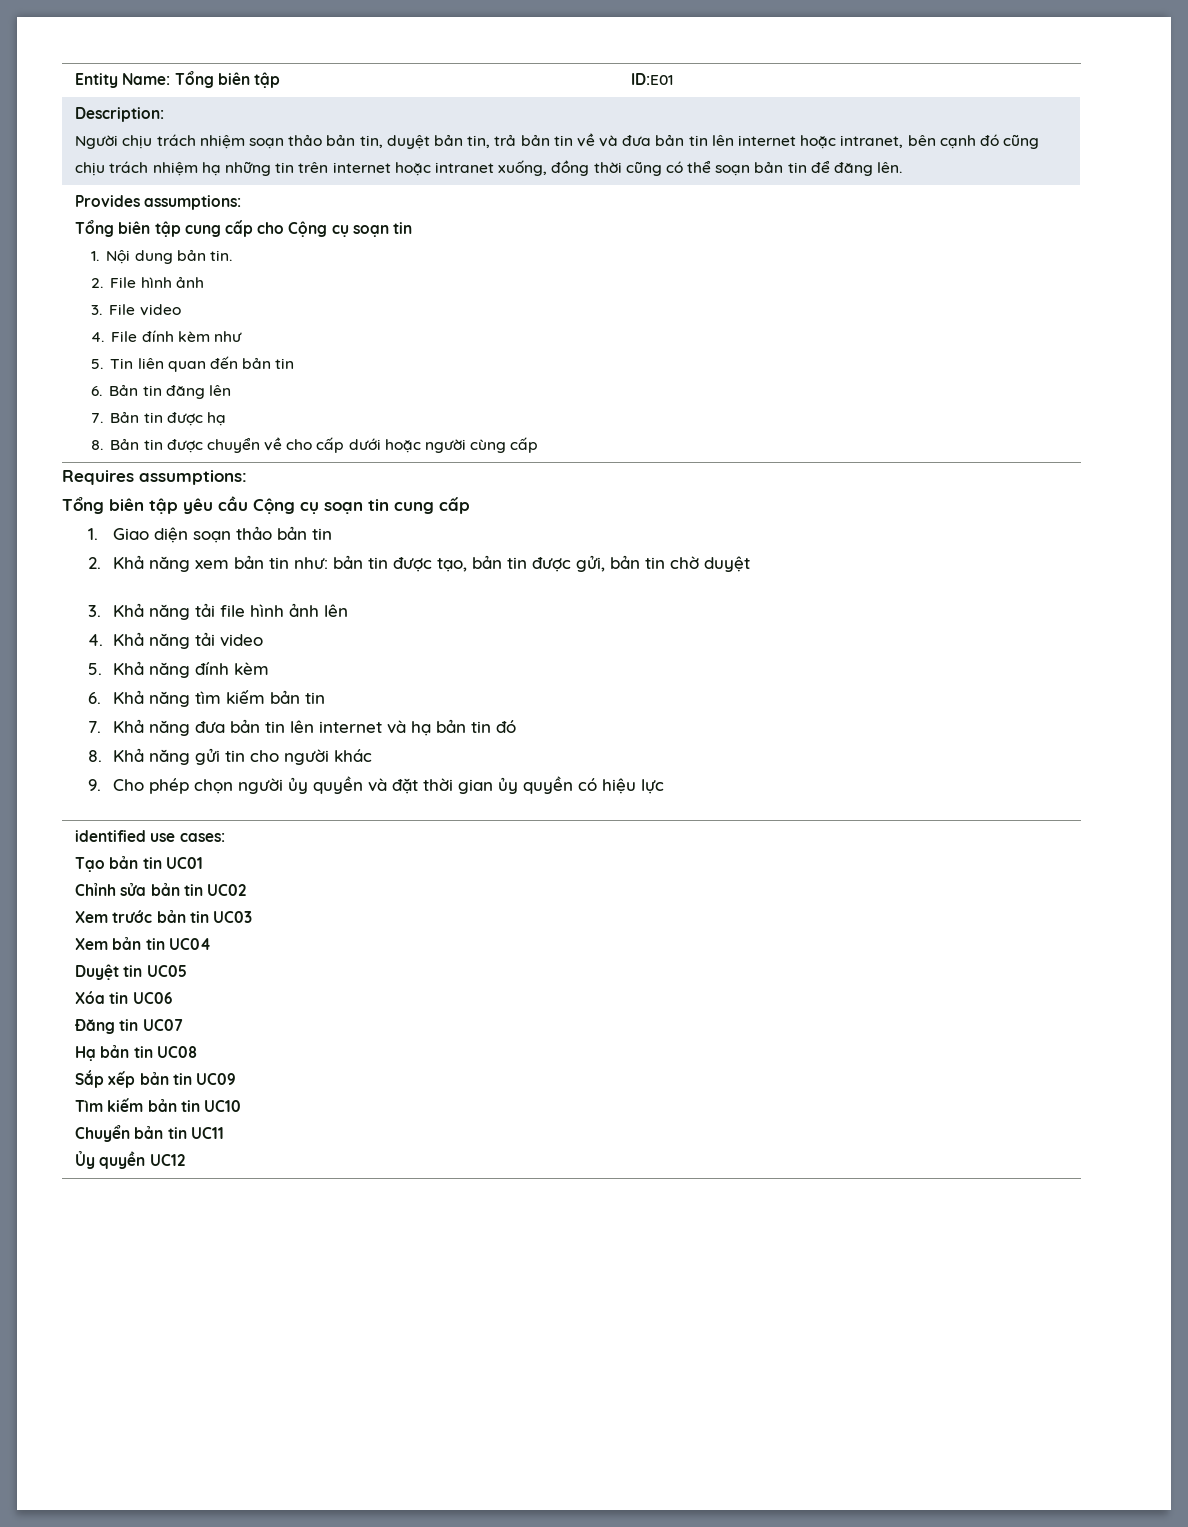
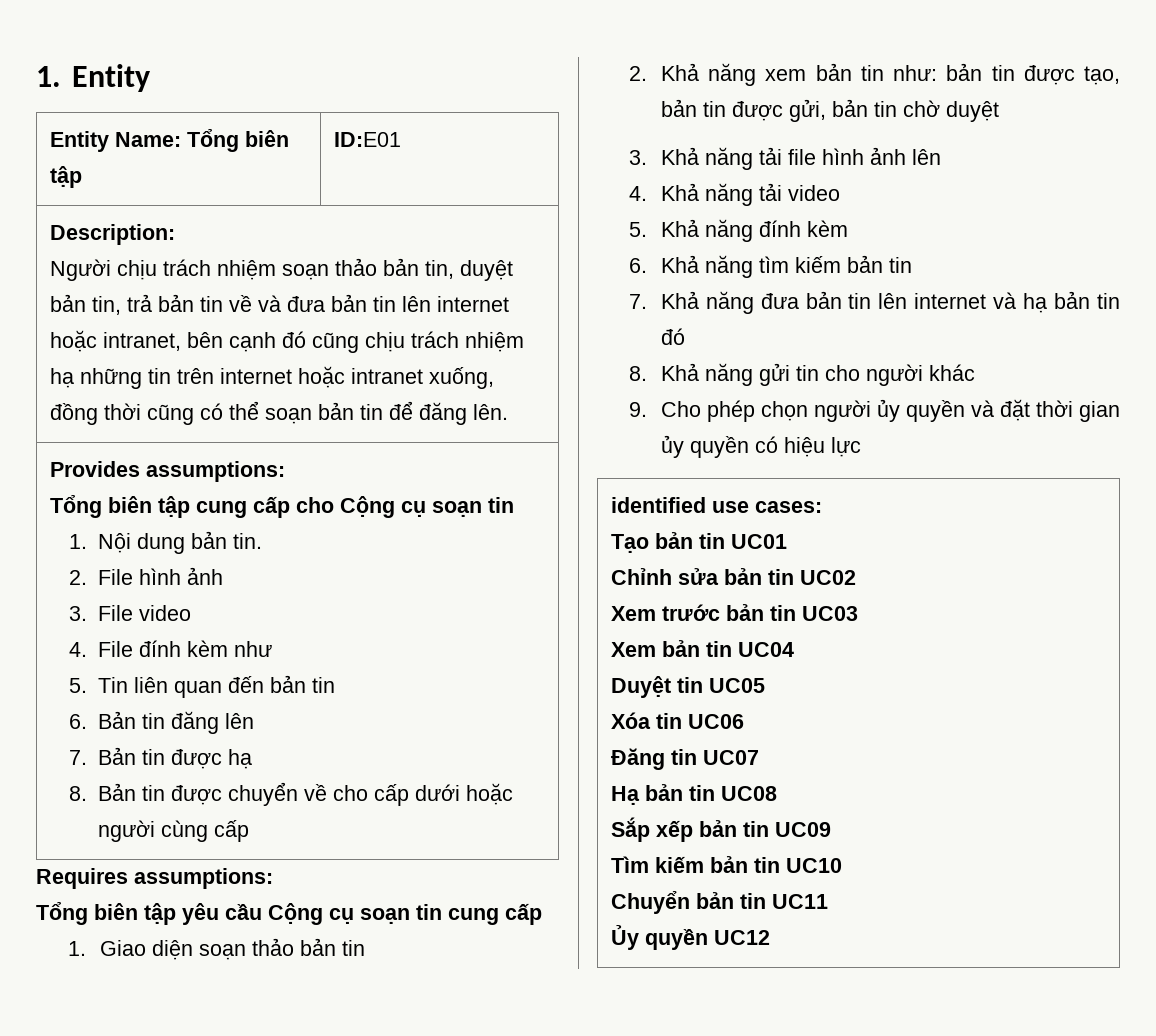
+ 1. Entity

